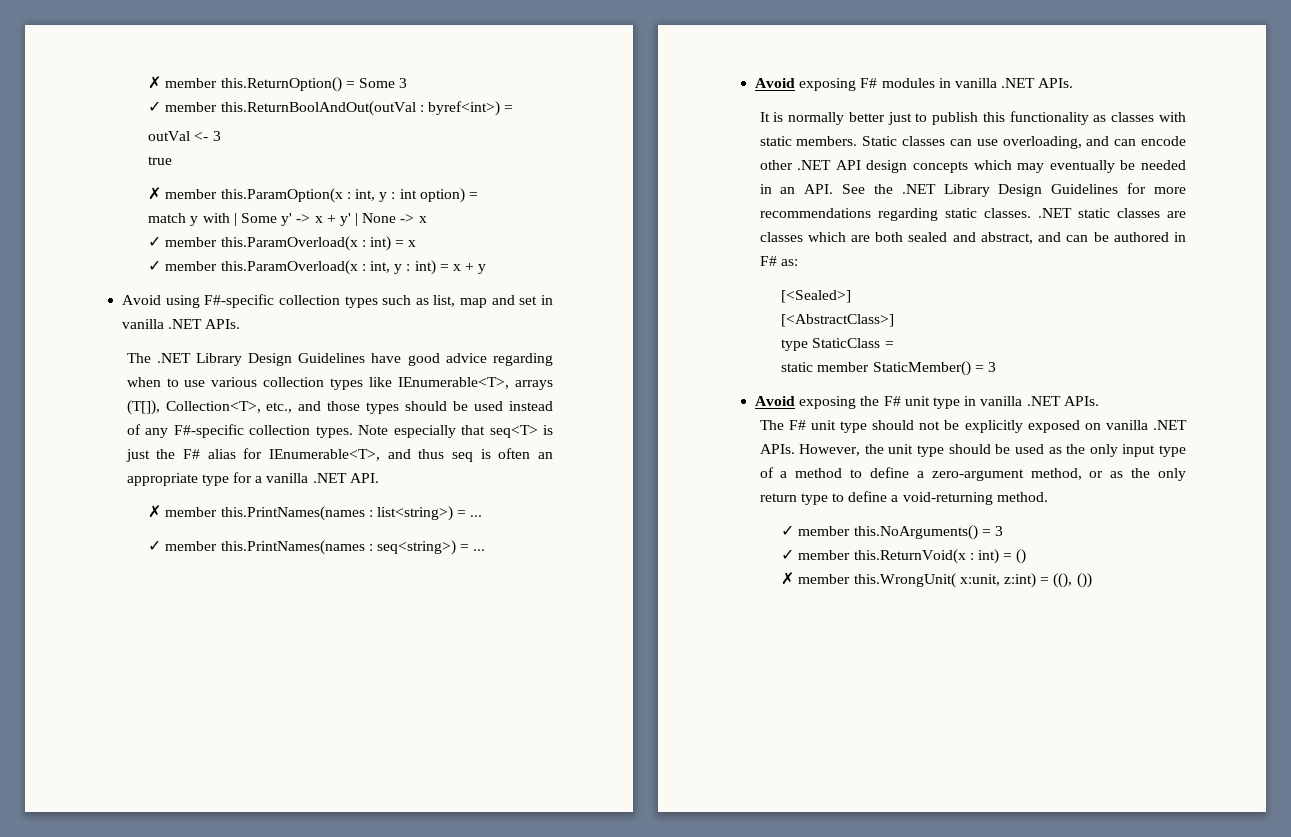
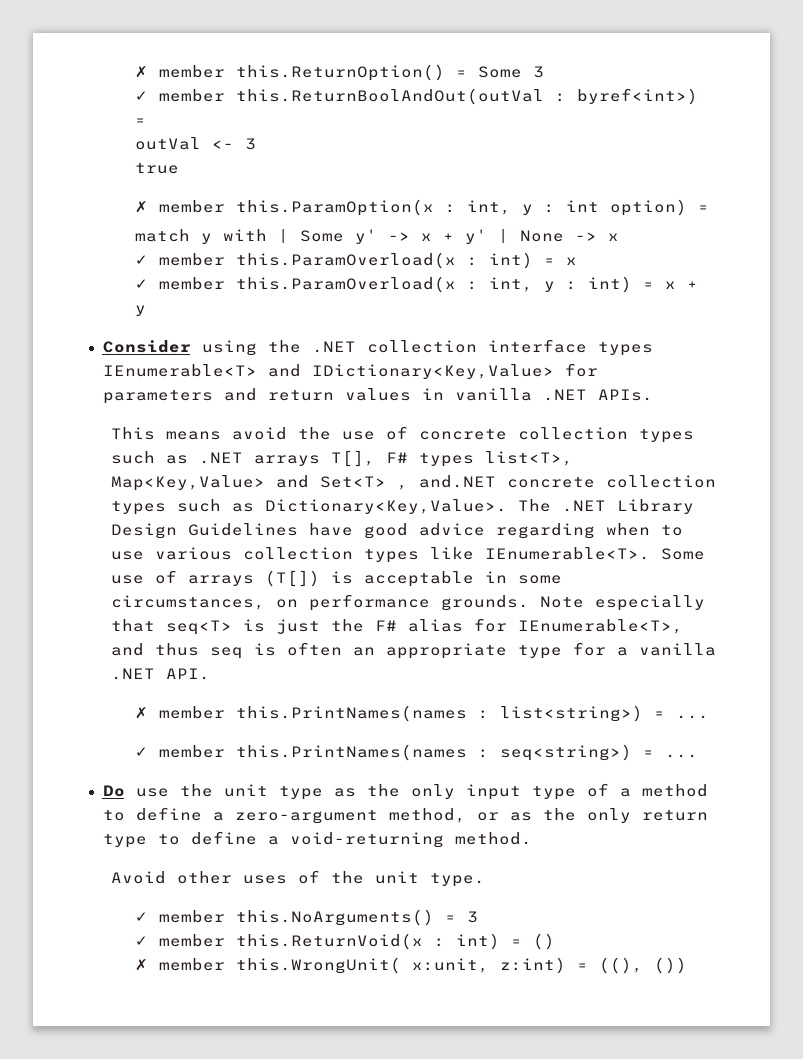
- Avoid using F#-specific collection types such as list, map and set in vanilla .NET APIs.
- The .NET Library Design Guidelines have good advice regarding when to use various collection types like IEnumerable<T>, arrays (T[]), Collection<T>, etc., and those types should be used instead of any F#-specific collection types.
+ Consider using the .NET collection interface types IEnumerable<T> and IDictionary<Key,Value> for parameters and return values in vanilla .NET APIs.
+ This means avoid the use of concrete collection types such as .NET arrays T[], F# types list<T>, Map<Key,Value> and Set<T> , and.NET concrete collection types such as Dictionary<Key,Value>. The .NET Library Design Guidelines have good advice regarding when to use various collection types like IEnumerable<T>. Some use of arrays (T[]) is acceptable in some circumstances, on performance grounds.
- Avoid exposing F# modules in vanilla .NET APIs.
- It is normally better just to publish this functionality as classes with static members. Static classes can use overloading, and can encode other .NET API design concepts which may eventually be needed in an API. See the .NET Library Design Guidelines for more recommendations regarding static classes. .NET static classes are classes which are both sealed and abstract, and can be authored in F# as:
- [<Sealed>]
- [<AbstractClass>]
- type StaticClass =
- static member StaticMember() = 3
- Avoid exposing the F# unit type in vanilla .NET APIs.
- The F# unit type should not be explicitly exposed on vanilla .NET APIs. However, the unit type should be used as the only input type of a method to define a zero-argument method, or as the only return type to define a void-returning method.
+ Do use the unit type as the only input type of a method to define a zero-argument method, or as the only return type to define a void-returning method.
+ Avoid other uses of the unit type.

